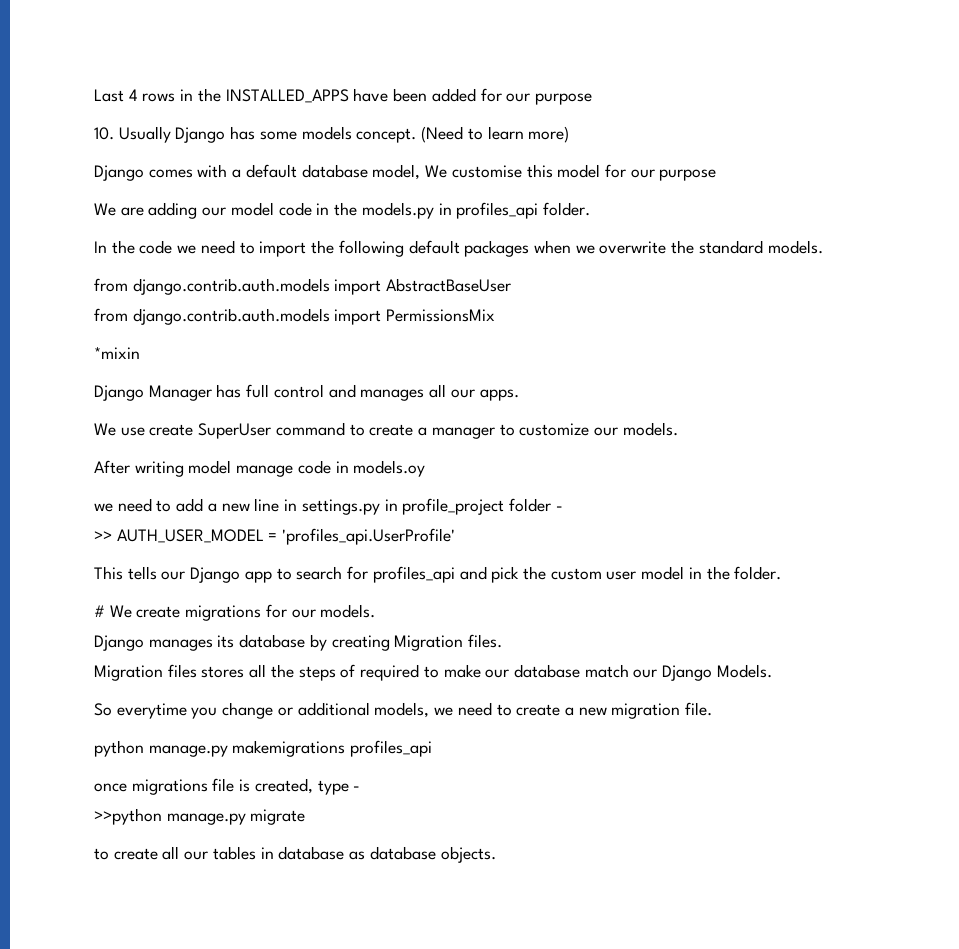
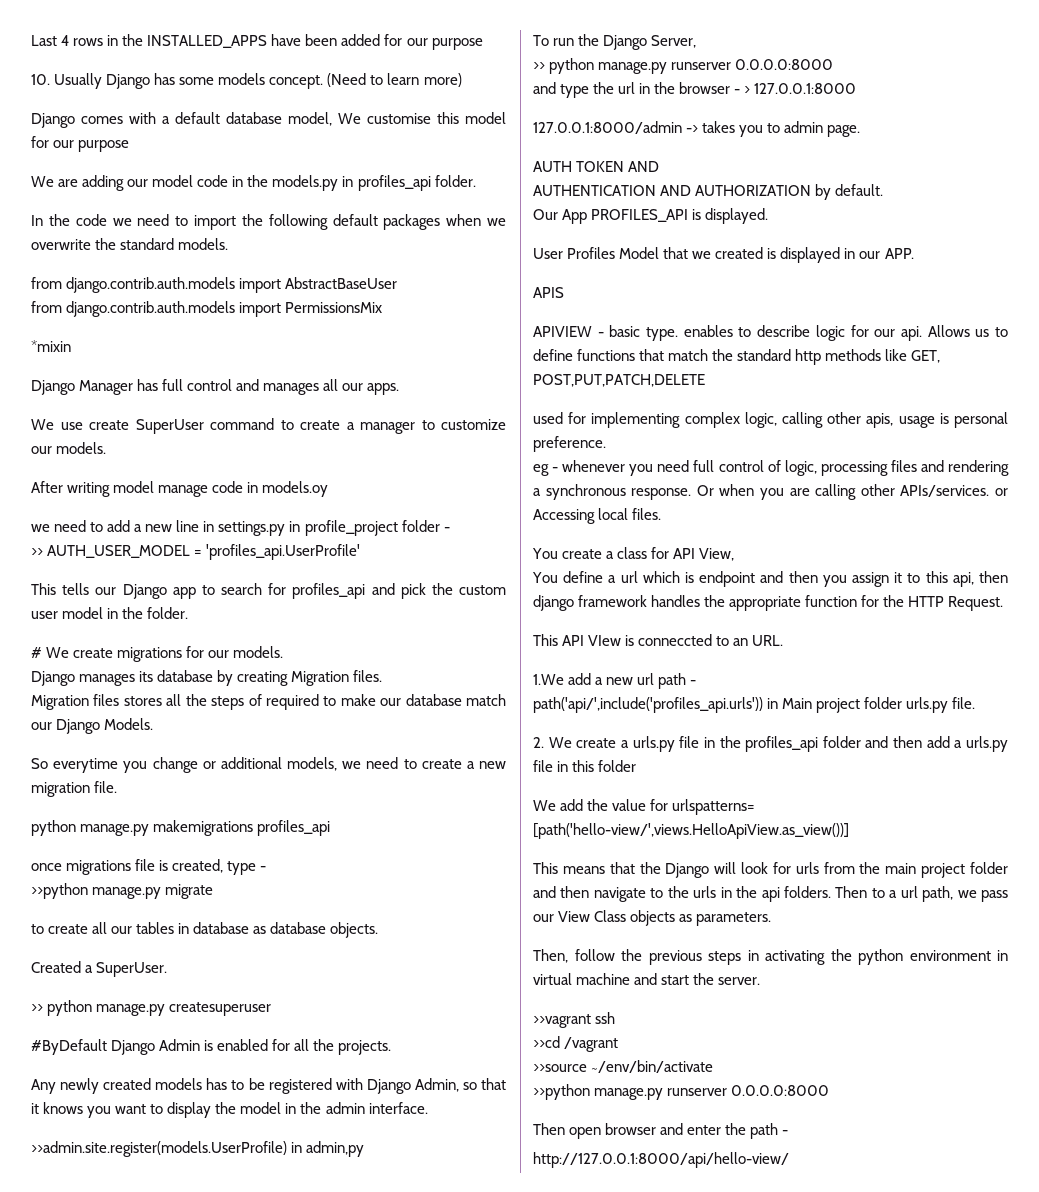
+ Created a SuperUser.
+ >> python manage.py createsuperuser
+ #ByDefault Django Admin is enabled for all the projects.
+ Any newly created models has to be registered with Django Admin, so that it knows you want to display the model in the admin interface.
+ >>admin.site.register(models.UserProfile) in admin,py
+ To run the Django Server,
+ >> python manage.py runserver 0.0.0.0:8000
+ and type the url in the browser - > 127.0.0.1:8000
+ 127.0.0.1:8000/admin -> takes you to admin page.
+ AUTH TOKEN AND
+ AUTHENTICATION AND AUTHORIZATION by default.
+ Our App PROFILES_API is displayed.
+ User Profiles Model that we created is displayed in our APP.
+ APIS
+ APIVIEW - basic type. enables to describe logic for our api. Allows us to define functions that match the standard http methods like GET, POST,PUT,PATCH,DELETE
+ used for implementing complex logic, calling other apis, usage is personal preference.
+ eg - whenever you need full control of logic, processing files and rendering a synchronous response. Or when you are calling other APIs/services. or Accessing local files.
+ You create a class for API View,
+ You define a url which is endpoint and then you assign it to this api, then django framework handles the appropriate function for the HTTP Request.
+ This API VIew is conneccted to an URL.
+ 1.We add a new url path -
+ path('api/',include('profiles_api.urls')) in Main project folder urls.py file.
+ 2. We create a urls.py file in the profiles_api folder and then add a urls.py file in this folder
+ We add the value for urlspatterns= [path('hello-view/',views.HelloApiView.as_view())]
+ This means that the Django will look for urls from the main project folder and then navigate to the urls in the api folders. Then to a url path, we pass our View Class objects as parameters.
+ Then, follow the previous steps in activating the python environment in virtual machine and start the server.
+ >>vagrant ssh
+ >>cd /vagrant
+ >>source ~/env/bin/activate
+ >>python manage.py runserver 0.0.0.0:8000
+ Then open browser and enter the path -
+ http://127.0.0.1:8000/api/hello-view/

